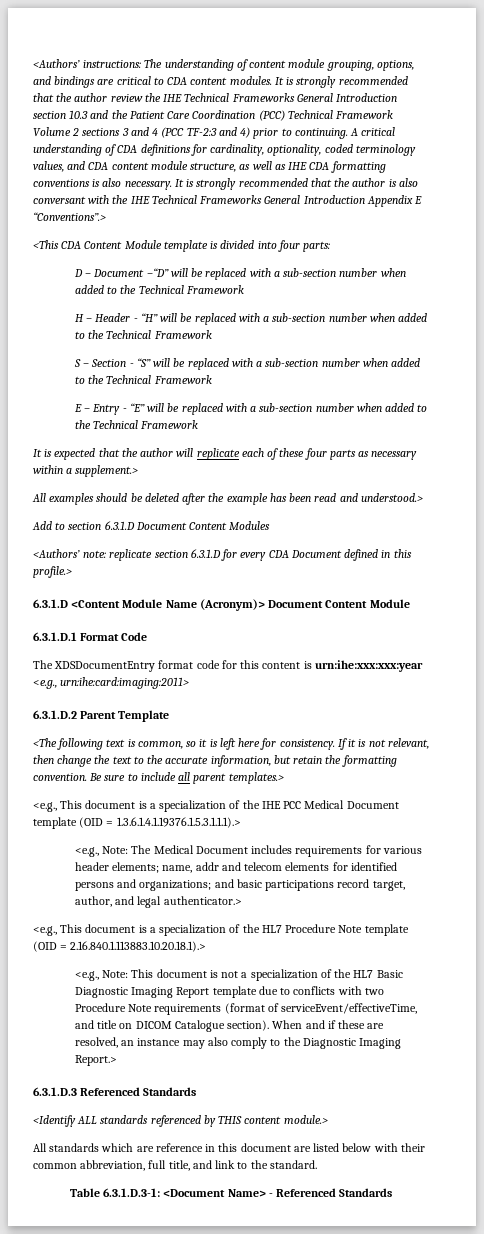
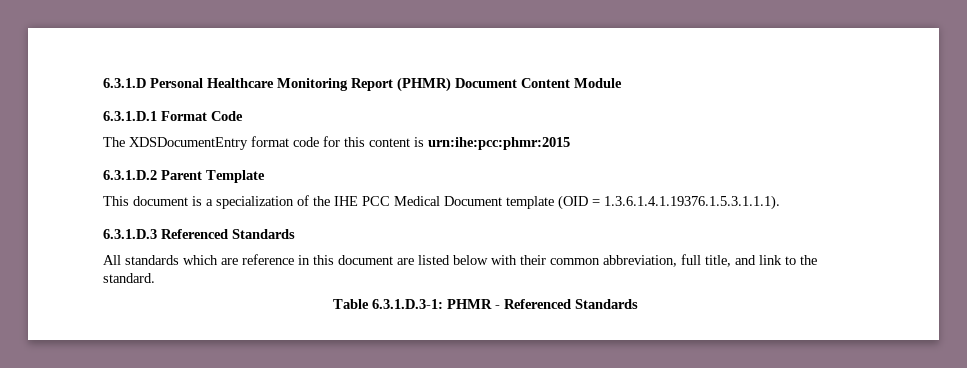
- <Authors’ instructions: The understanding of content module grouping, options, and bindings are critical to CDA content modules. It is strongly recommended that the author review the IHE Technical Frameworks General Introduction section 10.3 and the Patient Care Coordination (PCC) Technical Framework Volume 2 sections 3 and 4 (PCC TF-2:3 and 4) prior to continuing. A critical understanding of CDA definitions for cardinality, optionality, coded terminology values, and CDA content module structure, as well as IHE CDA formatting conventions is also necessary. It is strongly recommended that the author is also conversant with the IHE Technical Frameworks General Introduction Appendix E “Conventions”.>
- <This CDA Content Module template is divided into four parts:
- D – Document –“D” will be replaced with a sub-section number when added to the Technical Framework
- H – Header - “H” will be replaced with a sub-section number when added to the Technical Framework
- S – Section - “S” will be replaced with a sub-section number when added to the Technical Framework
- E – Entry - “E” will be replaced with a sub-section number when added to the Technical Framework
- It is expected that the author will replicate each of these four parts as necessary within a supplement.>
- All examples should be deleted after the example has been read and understood.>
- Add to section 6.3.1.D Document Content Modules
- <Authors’ note: replicate section 6.3.1.D for every CDA Document defined in this profile.>
- 6.3.1.D <Content Module Name (Acronym)> Document Content Module
+ 6.3.1.D Personal Healthcare Monitoring Report (PHMR) Document Content Module
- The XDSDocumentEntry format code for this content is urn:ihe:xxx:xxx:year <e.g., urn:ihe:card:imaging:2011>
+ The XDSDocumentEntry format code for this content is urn:ihe:pcc:phmr:2015
- <The following text is common, so it is left here for consistency. If it is not relevant, then change the text to the accurate information, but retain the formatting convention. Be sure to include all parent templates.>
- <e.g., This document is a specialization of the IHE PCC Medical Document template (OID = 1.3.6.1.4.1.19376.1.5.3.1.1.1).>
- <e.g., Note: The Medical Document includes requirements for various header elements; name, addr and telecom elements for identified persons and organizations; and basic participations record target, author, and legal authenticator.>
- <e.g., This document is a specialization of the HL7 Procedure Note template (OID = 2.16.840.1.113883.10.20.18.1).>
- <e.g., Note: This document is not a specialization of the HL7 Basic Diagnostic Imaging Report template due to conflicts with two Procedure Note requirements (format of serviceEvent/effectiveTime, and title on DICOM Catalogue section). When and if these are resolved, an instance may also comply to the Diagnostic Imaging Report.>
+ This document is a specialization of the IHE PCC Medical Document template (OID = 1.3.6.1.4.1.19376.1.5.3.1.1.1).
  6.3.1.D.3 Referenced Standards
- <Identify ALL standards referenced by THIS content module.>
- Table 6.3.1.D.3-1: <Document Name> - Referenced Standards
+ Table 6.3.1.D.3-1: PHMR - Referenced Standards

